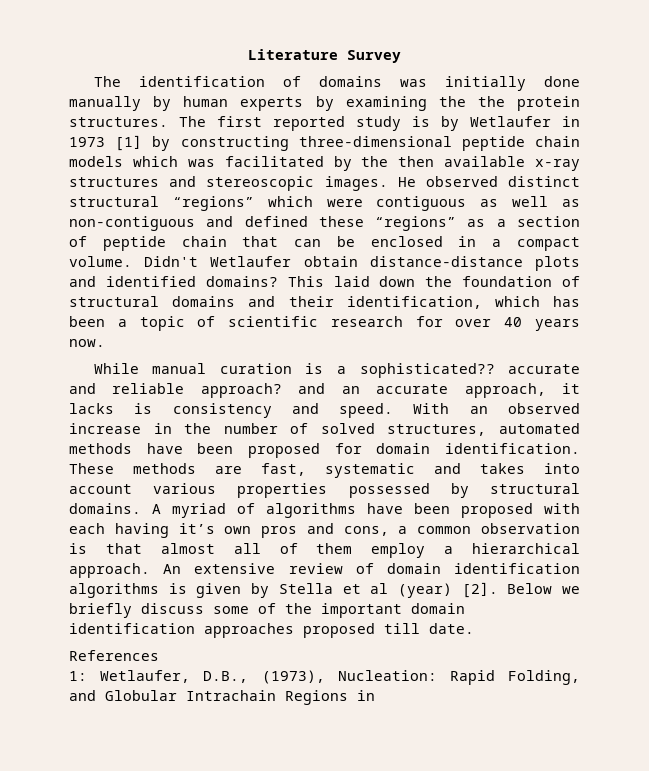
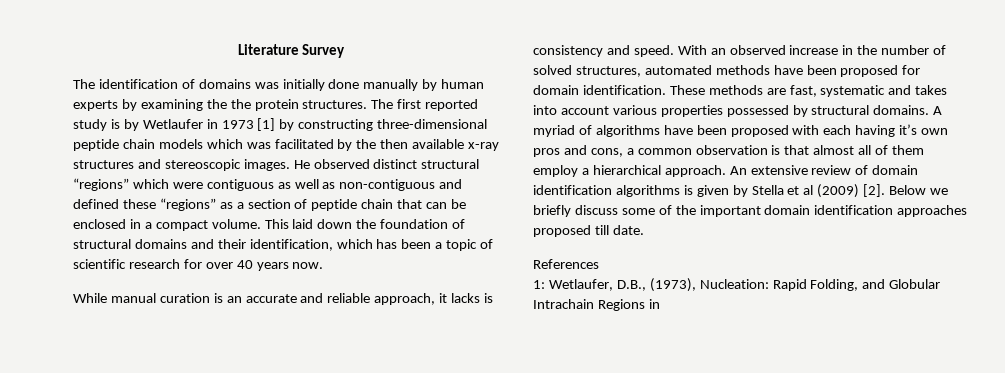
- Didn't Wetlaufer obtain distance-distance plots and identified domains?
- While manual curation is a sophisticated?? accurate and reliable approach? and an accurate approach, it lacks is consistency and speed.
+ While manual curation is an accurate and reliable approach, it lacks is consistency and speed.
- An extensive review of domain identification algorithms is given by Stella et al (year) [2].
+ An extensive review of domain identification algorithms is given by Stella et al (2009) [2].

